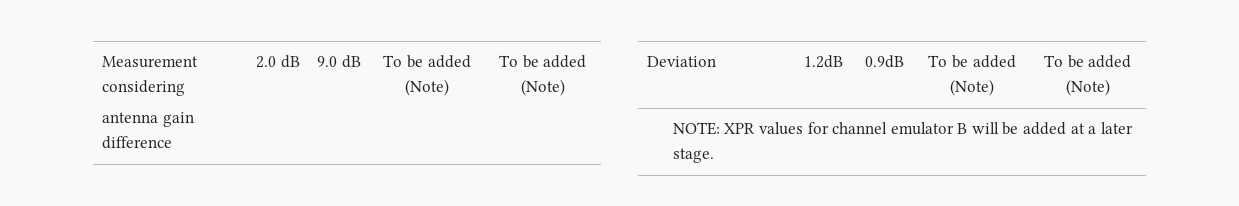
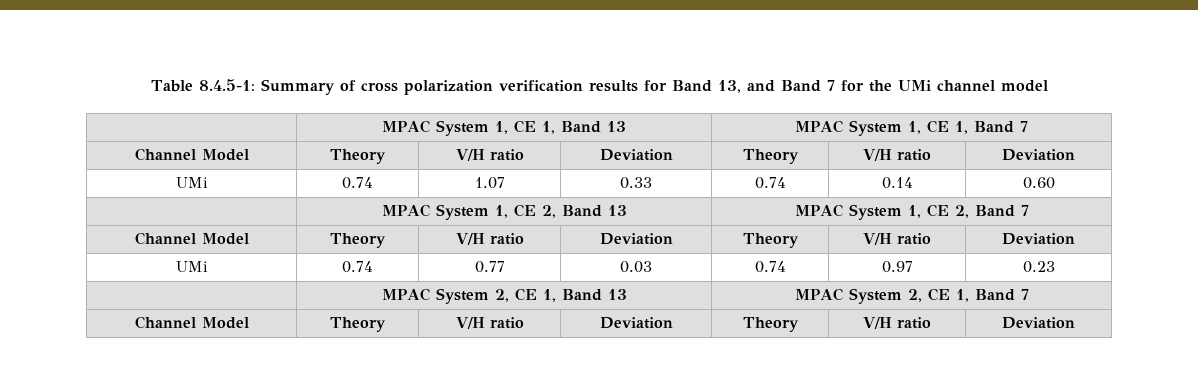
- Measurement considering
- antenna gain difference | 2.0 dB | 9.0 dB | To be added (Note) | To be added (Note)
- Deviation | 1.2dB | 0.9dB | To be added (Note) | To be added (Note)
- NOTE: XPR values for channel emulator B will be added at a later stage.
+ Table 8.4.5-1: Summary of cross polarization verification results for Band 13, and Band 7 for the UMi channel model
+ | MPAC System 1, CE 1, Band 13 | MPAC System 1, CE 1, Band 7
+ Channel Model | Theory | V/H ratio | Deviation | Theory | V/H ratio | Deviation
+ UMi | 0.74 | 1.07 | 0.33 | 0.74 | 0.14 | 0.60
+ | MPAC System 1, CE 2, Band 13 | MPAC System 1, CE 2, Band 7
+ Channel Model | Theory | V/H ratio | Deviation | Theory | V/H ratio | Deviation
+ UMi | 0.74 | 0.77 | 0.03 | 0.74 | 0.97 | 0.23
+ | MPAC System 2, CE 1, Band 13 | MPAC System 2, CE 1, Band 7
+ Channel Model | Theory | V/H ratio | Deviation | Theory | V/H ratio | Deviation

